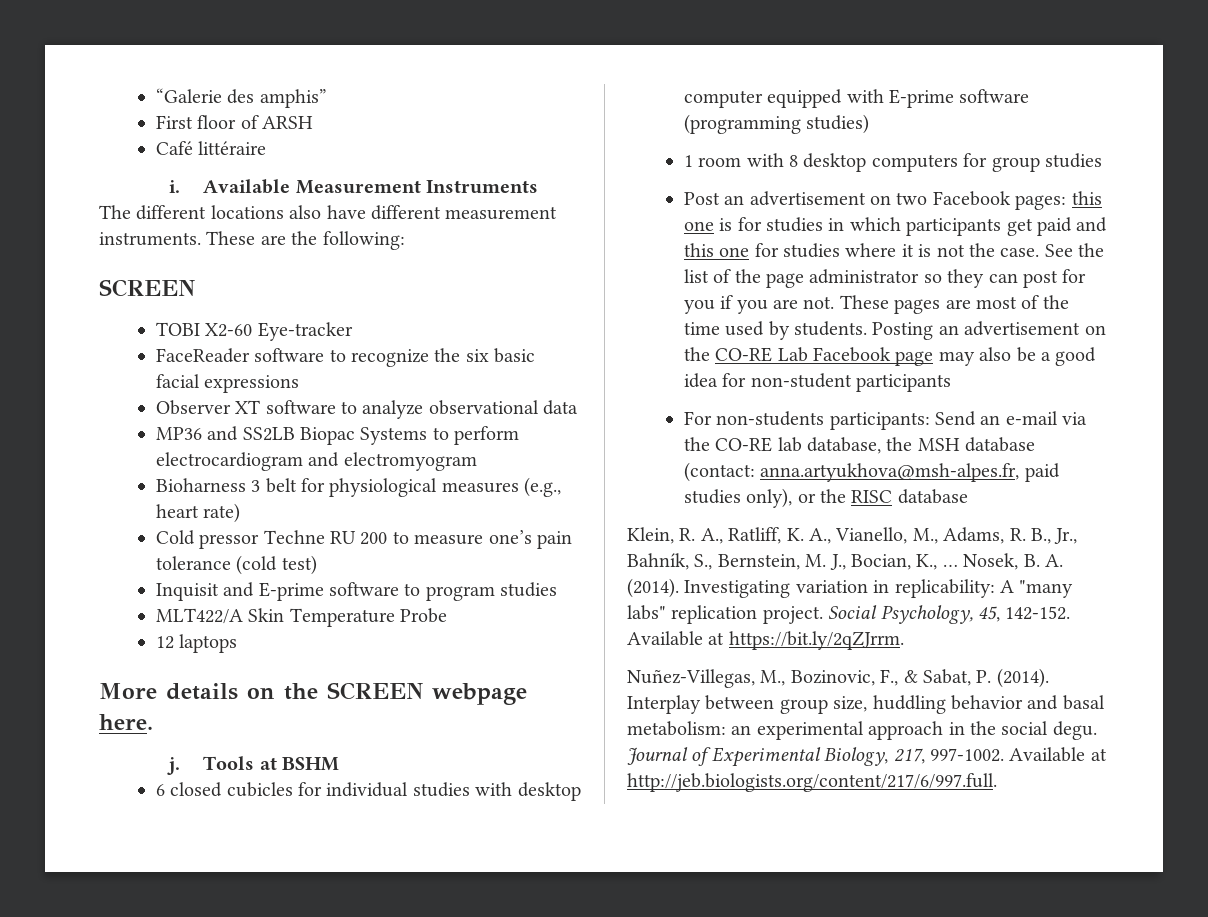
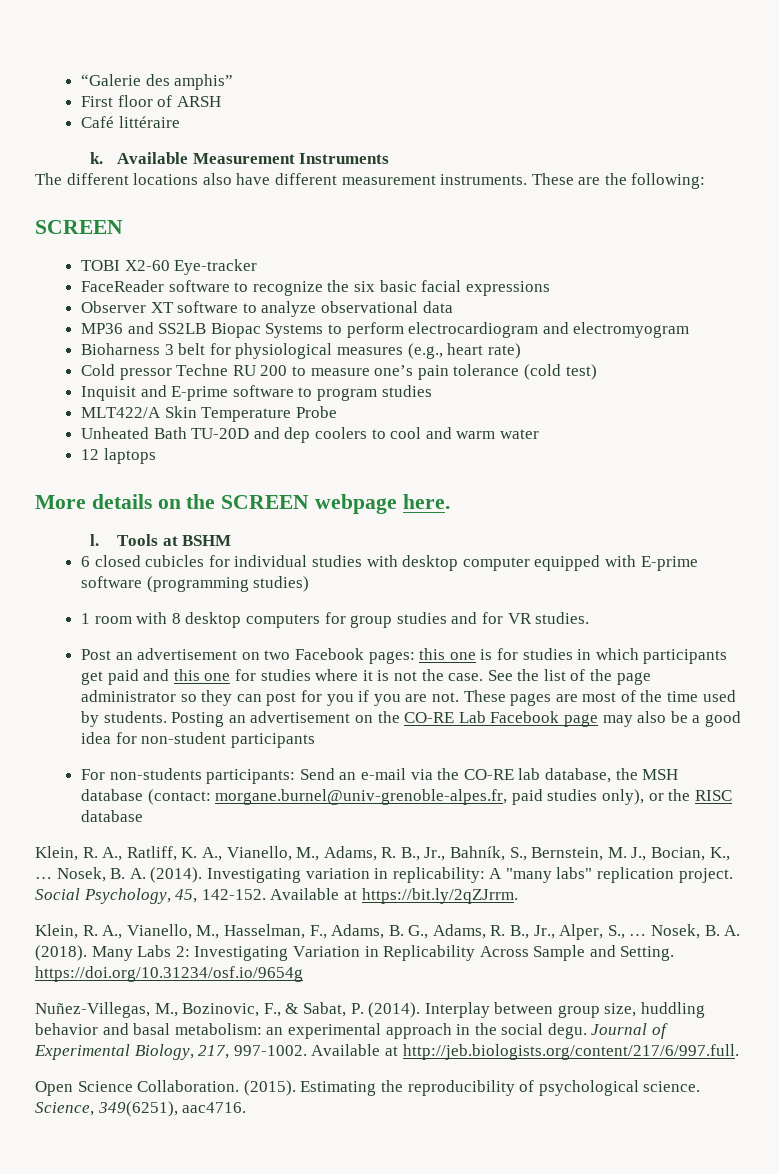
- i.
+ k.
+ Unheated Bath TU-20D and dep coolers to cool and warm water
- j.
+ l.
- 1 room with 8 desktop computers for group studies
+ 1 room with 8 desktop computers for group studies and for VR studies.
- For non-students participants: Send an e-mail via the CO-RE lab database, the MSH database (contact: anna.artyukhova@msh-alpes.fr, paid studies only), or the RISC database
+ For non-students participants: Send an e-mail via the CO-RE lab database, the MSH database (contact: morgane.burnel@univ-grenoble-alpes.fr, paid studies only), or the RISC database
+ Klein, R. A., Vianello, M., Hasselman, F., Adams, B. G., Adams, R. B., Jr., Alper, S., … Nosek, B. A. (2018). Many Labs 2: Investigating Variation in Replicability Across Sample and Setting. https://doi.org/10.31234/osf.io/9654g
+ Open Science Collaboration. (2015). Estimating the reproducibility of psychological science. Science, 349(6251), aac4716.

